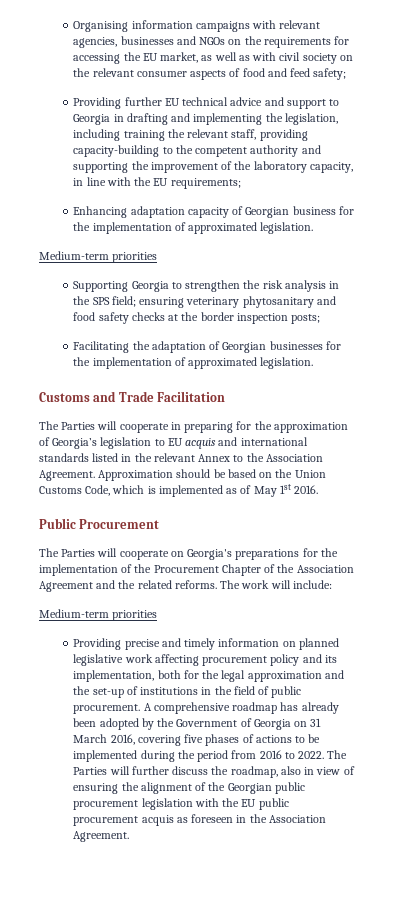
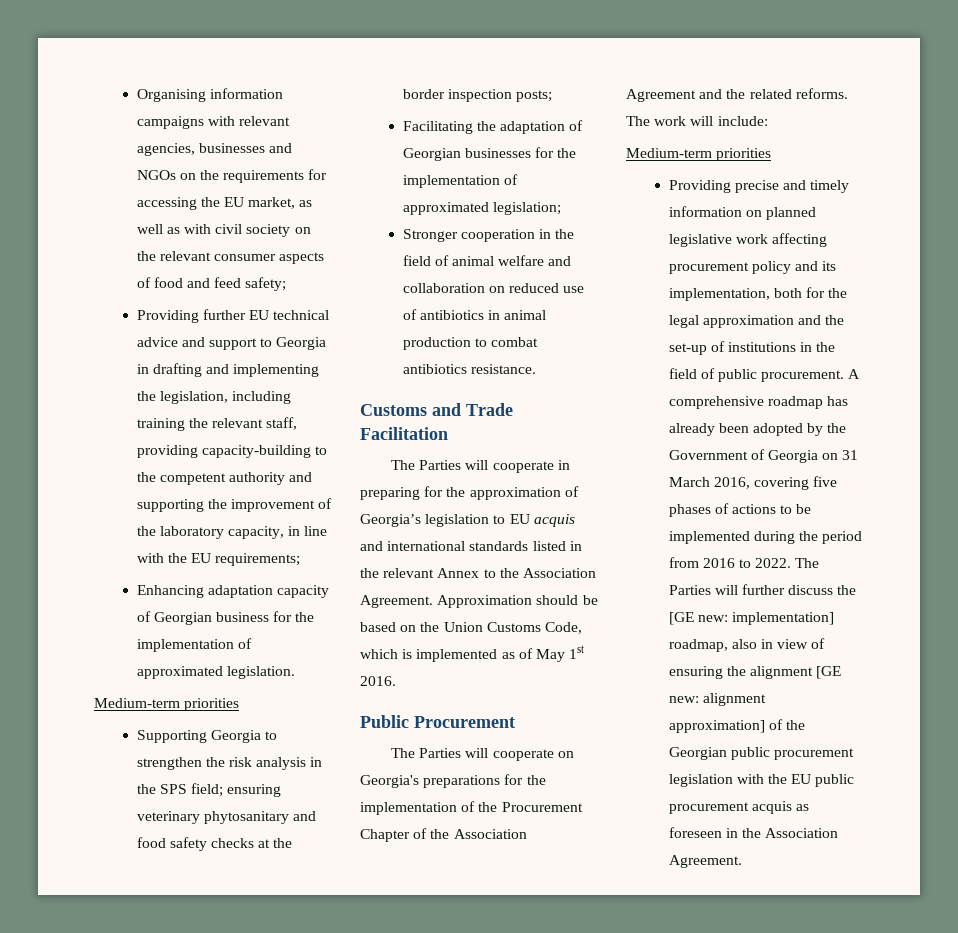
- Facilitating the adaptation of Georgian businesses for the implementation of approximated legislation.
+ Facilitating the adaptation of Georgian businesses for the implementation of approximated legislation;
+ Stronger cooperation in the field of animal welfare and collaboration on reduced use of antibiotics in animal production to combat antibiotics resistance.
- The Parties will further discuss the roadmap, also in view of ensuring the alignment of the Georgian public procurement legislation with the EU public procurement acquis as foreseen in the Association Agreement.
+ The Parties will further discuss the [GE new: implementation] roadmap, also in view of ensuring the alignment [GE new: alignment approximation] of the Georgian public procurement legislation with the EU public procurement acquis as foreseen in the Association Agreement.

